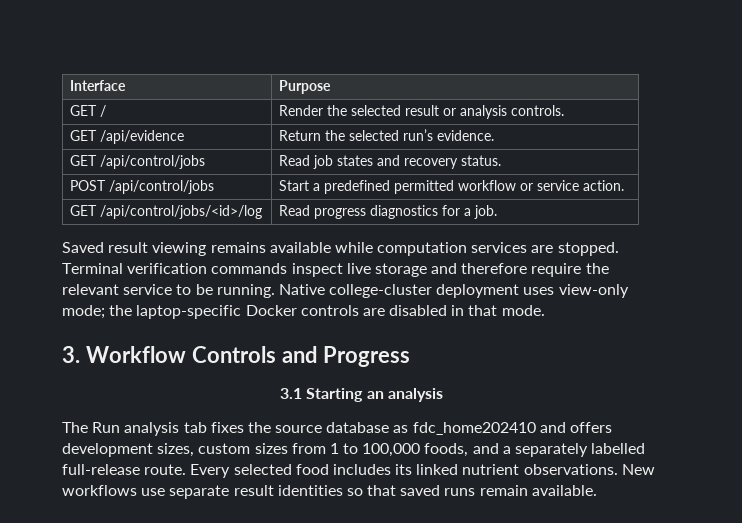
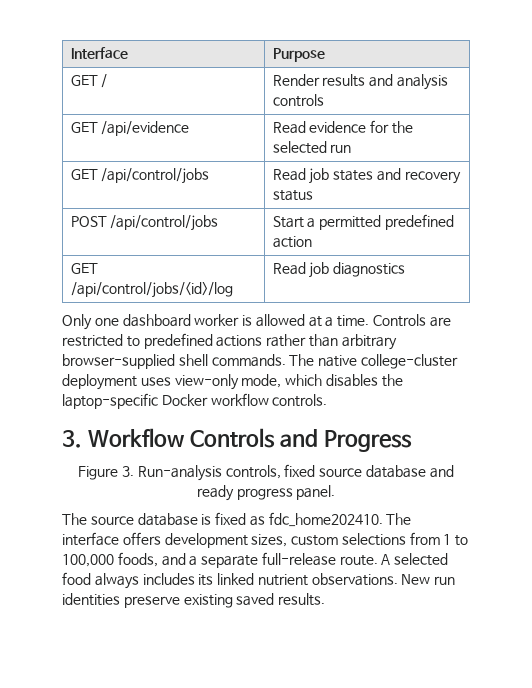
- GET / | Render the selected result or analysis controls.
- GET /api/evidence | Return the selected run’s evidence.
+ GET / | Render results and analysis controls
+ GET /api/evidence | Read evidence for the selected run
- GET /api/control/jobs | Read job states and recovery status.
+ GET /api/control/jobs | Read job states and recovery status
- POST /api/control/jobs | Start a predefined permitted workflow or service action.
+ POST /api/control/jobs | Start a permitted predefined action
- GET /api/control/jobs/<id>/log | Read progress diagnostics for a job.
- Saved result viewing remains available while computation services are stopped. Terminal verification commands inspect live storage and therefore require the relevant service to be running. Native college-cluster deployment uses view-only mode; the laptop-specific Docker controls are disabled in that mode.
+ GET /api/control/jobs/<id>/log | Read job diagnostics
+ Only one dashboard worker is allowed at a time. Controls are restricted to predefined actions rather than arbitrary browser-supplied shell commands. The native college-cluster deployment uses view-only mode, which disables the laptop-specific Docker workflow controls.
- 3.1 Starting an analysis
- The Run analysis tab fixes the source database as fdc_home202410 and offers development sizes, custom sizes from 1 to 100,000 foods, and a separately labelled full-release route.
+ Figure 3. Run-analysis controls, fixed source database and ready progress panel.
+ The source database is fixed as fdc_home202410. The interface offers development sizes, custom selections from 1 to 100,000 foods, and a separate full-release route.
- Every selected food includes its linked nutrient observations.
+ A selected food always includes its linked nutrient observations.
- New workflows use separate result identities so that saved runs remain available.
+ New run identities preserve existing saved results.

